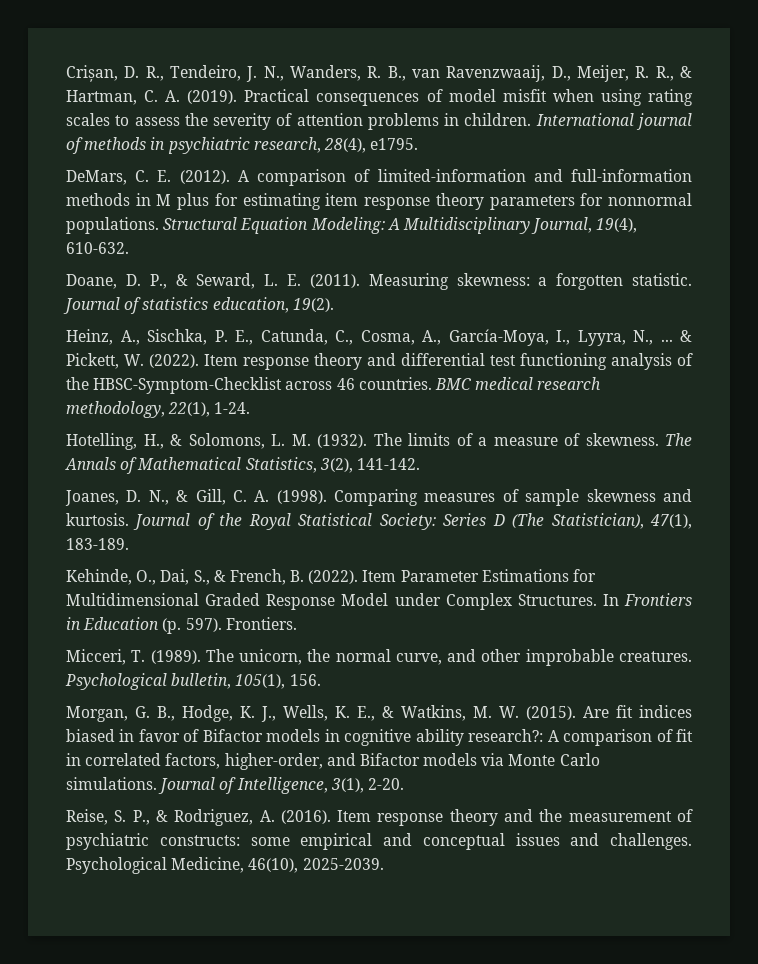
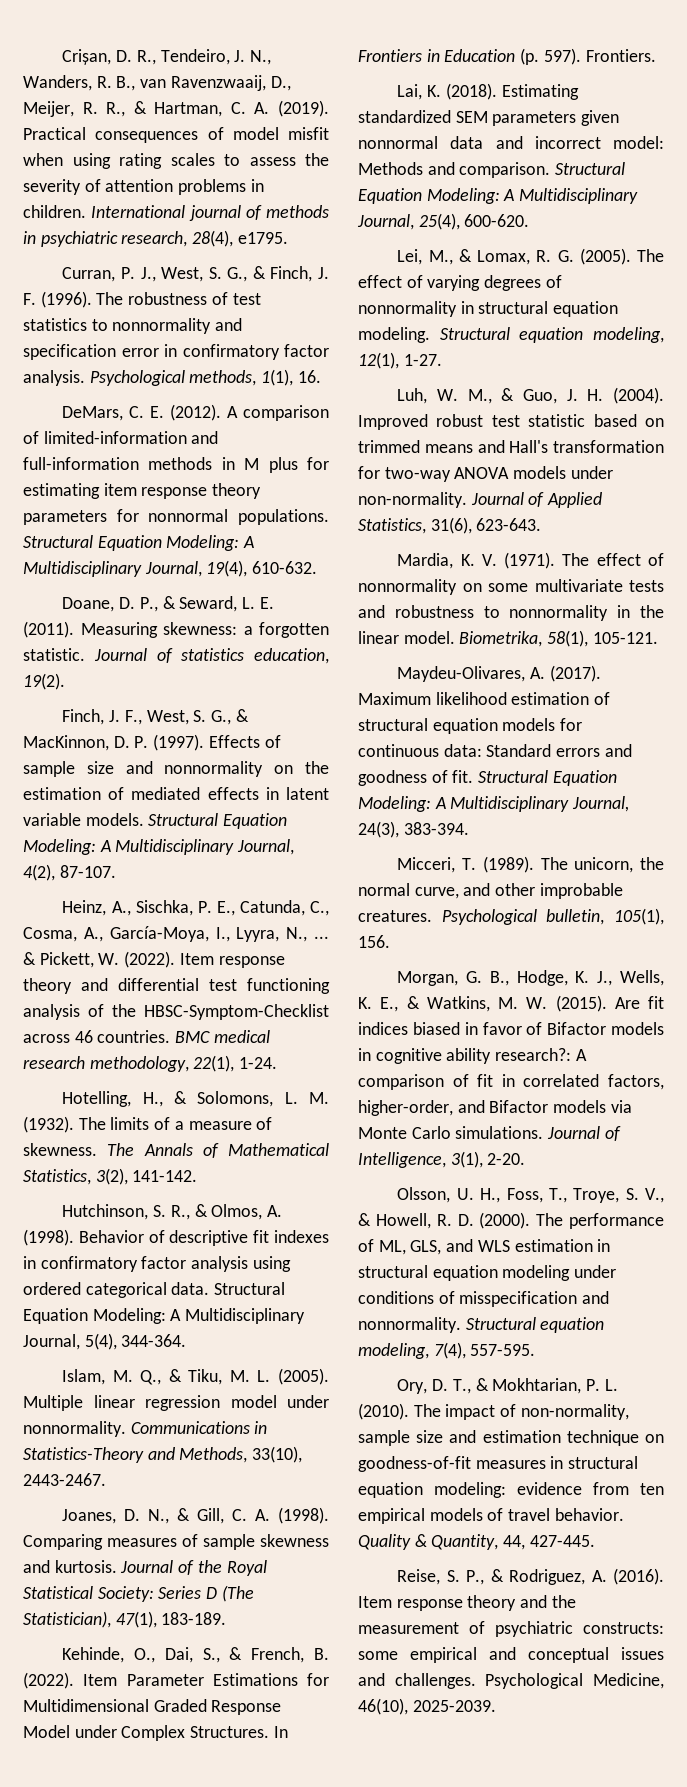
+ Curran, P. J., West, S. G., & Finch, J. F. (1996). The robustness of test statistics to nonnormality and specification error in confirmatory factor analysis. Psychological methods, 1(1), 16.
+ Finch, J. F., West, S. G., & MacKinnon, D. P. (1997). Effects of sample size and nonnormality on the estimation of mediated effects in latent variable models. Structural Equation Modeling: A Multidisciplinary Journal, 4(2), 87-107.
+ Hutchinson, S. R., & Olmos, A. (1998). Behavior of descriptive fit indexes in confirmatory factor analysis using ordered categorical data. Structural Equation Modeling: A Multidisciplinary Journal, 5(4), 344-364.
+ Islam, M. Q., & Tiku, M. L. (2005). Multiple linear regression model under nonnormality. Communications in Statistics-Theory and Methods, 33(10), 2443-2467.
+ Lai, K. (2018). Estimating standardized SEM parameters given nonnormal data and incorrect model: Methods and comparison. Structural Equation Modeling: A Multidisciplinary Journal, 25(4), 600-620.
+ Lei, M., & Lomax, R. G. (2005). The effect of varying degrees of nonnormality in structural equation modeling. Structural equation modeling, 12(1), 1-27.
+ Luh, W. M., & Guo, J. H. (2004). Improved robust test statistic based on trimmed means and Hall's transformation for two-way ANOVA models under non-normality. Journal of Applied Statistics, 31(6), 623-643.
+ Mardia, K. V. (1971). The effect of nonnormality on some multivariate tests and robustness to nonnormality in the linear model. Biometrika, 58(1), 105-121.
+ Maydeu-Olivares, A. (2017). Maximum likelihood estimation of structural equation models for continuous data: Standard errors and goodness of fit. Structural Equation Modeling: A Multidisciplinary Journal, 24(3), 383-394.
+ Olsson, U. H., Foss, T., Troye, S. V., & Howell, R. D. (2000). The performance of ML, GLS, and WLS estimation in structural equation modeling under conditions of misspecification and nonnormality. Structural equation modeling, 7(4), 557-595.
+ Ory, D. T., & Mokhtarian, P. L. (2010). The impact of non-normality, sample size and estimation technique on goodness-of-fit measures in structural equation modeling: evidence from ten empirical models of travel behavior. Quality & Quantity, 44, 427-445.

